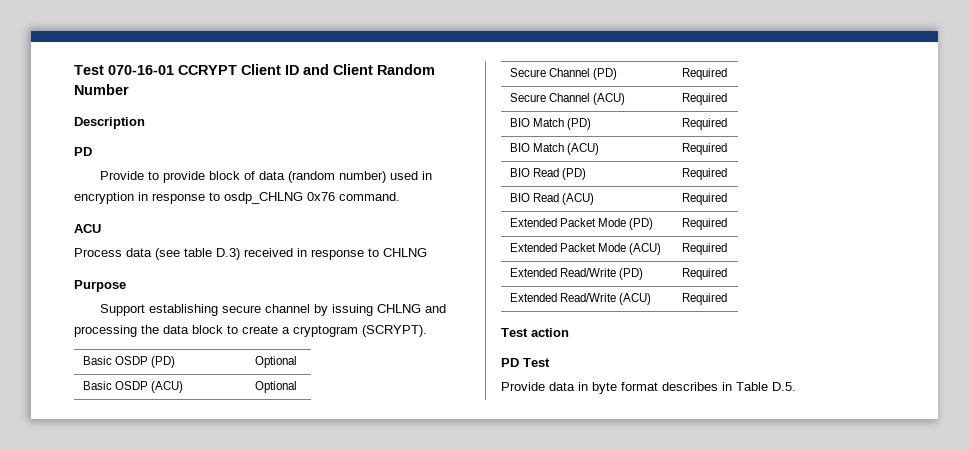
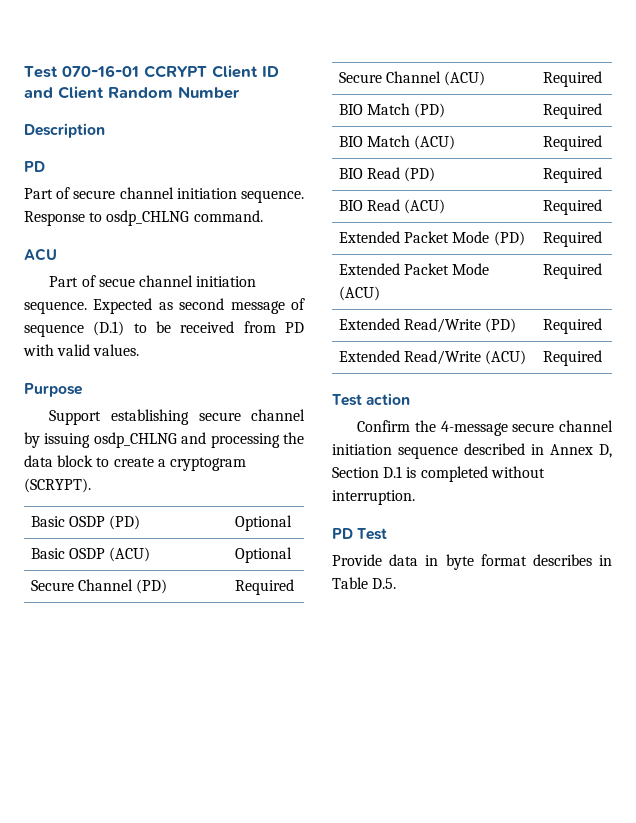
- Provide to provide block of data (random number) used in encryption in response to osdp_CHLNG 0x76 command.
+ Part of secure channel initiation sequence. Response to osdp_CHLNG command.
- Process data (see table D.3) received in response to CHLNG
+ Part of secue channel initiation sequence. Expected as second message of sequence (D.1) to be received from PD with valid values.
- Support establishing secure channel by issuing CHLNG and processing the data block to create a cryptogram (SCRYPT).
+ Support establishing secure channel by issuing osdp_CHLNG and processing the data block to create a cryptogram (SCRYPT).
+ Confirm the 4-message secure channel initiation sequence described in Annex D, Section D.1 is completed without interruption.

